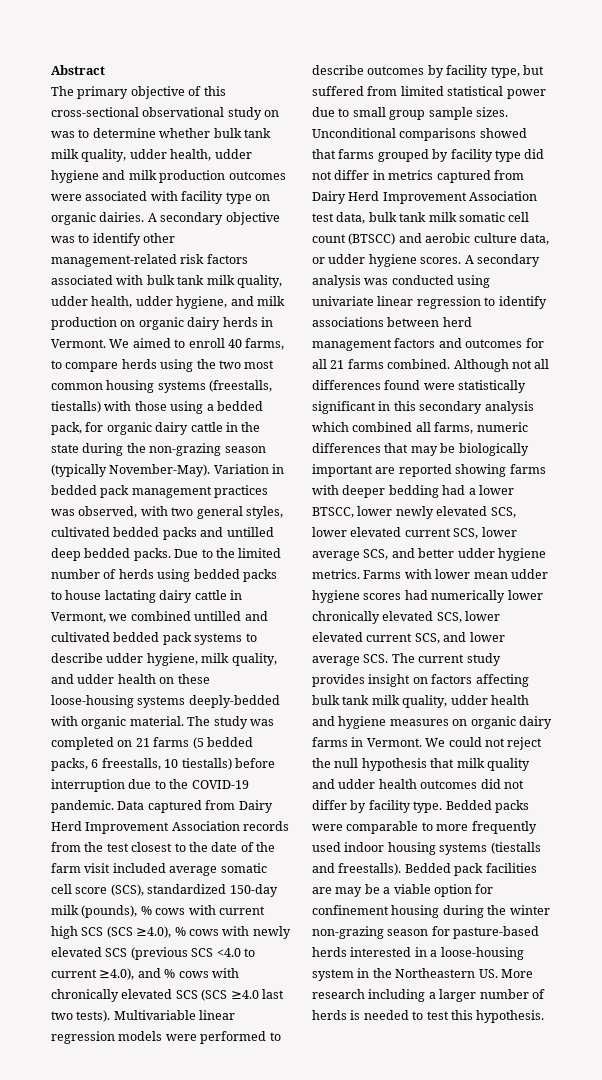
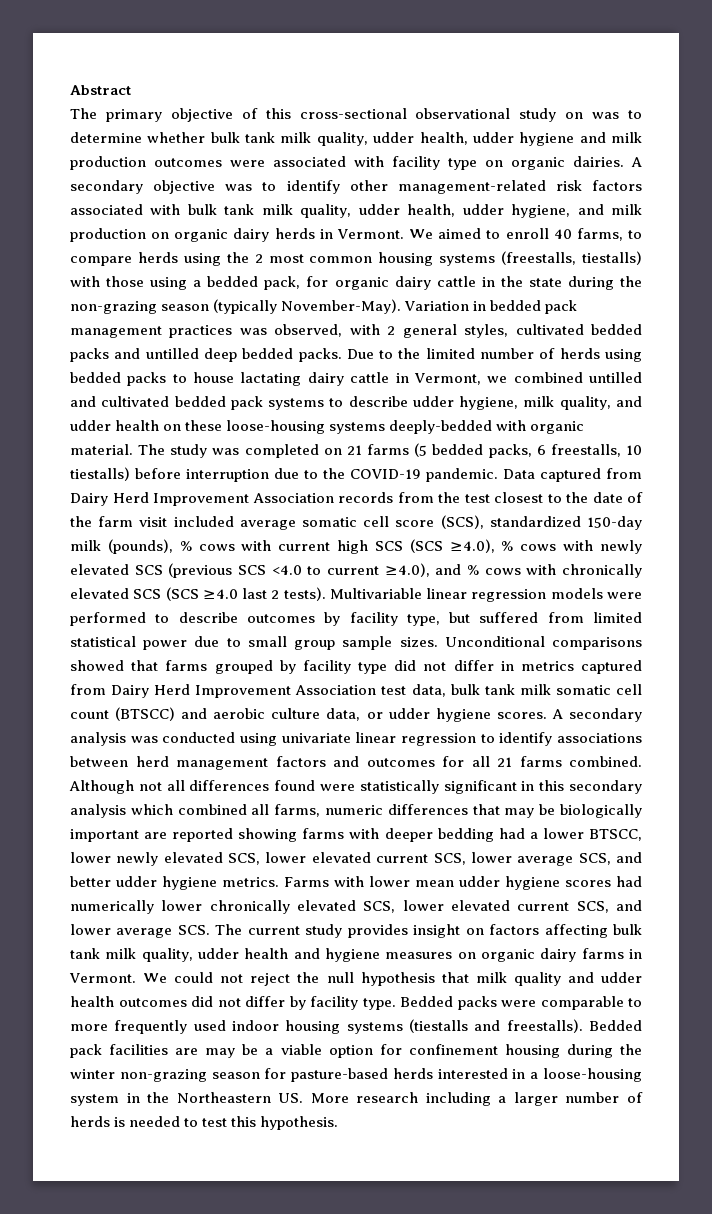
- We aimed to enroll 40 farms, to compare herds using the two most common housing systems (freestalls, tiestalls) with those using a bedded pack, for organic dairy cattle in the state during the non-grazing season (typically November-May).
+ We aimed to enroll 40 farms, to compare herds using the 2 most common housing systems (freestalls, tiestalls) with those using a bedded pack, for organic dairy cattle in the state during the non-grazing season (typically November-May).
- Variation in bedded pack management practices was observed, with two general styles, cultivated bedded packs and untilled deep bedded packs.
+ Variation in bedded pack management practices was observed, with 2 general styles, cultivated bedded packs and untilled deep bedded packs.
- Data captured from Dairy Herd Improvement Association records from the test closest to the date of the farm visit included average somatic cell score (SCS), standardized 150-day milk (pounds), % cows with current high SCS (SCS ≥4.0), % cows with newly elevated SCS (previous SCS <4.0 to current ≥4.0), and % cows with chronically elevated SCS (SCS ≥4.0 last two tests).
+ Data captured from Dairy Herd Improvement Association records from the test closest to the date of the farm visit included average somatic cell score (SCS), standardized 150-day milk (pounds), % cows with current high SCS (SCS ≥4.0), % cows with newly elevated SCS (previous SCS <4.0 to current ≥4.0), and % cows with chronically elevated SCS (SCS ≥4.0 last 2 tests).

